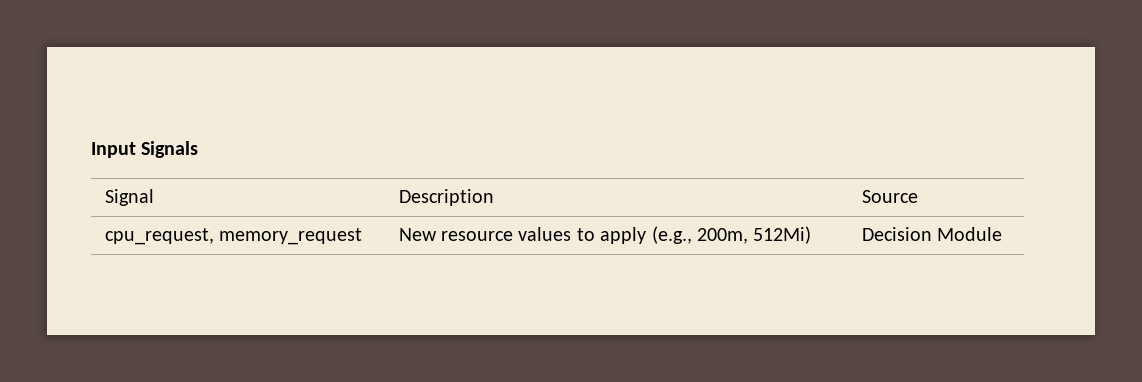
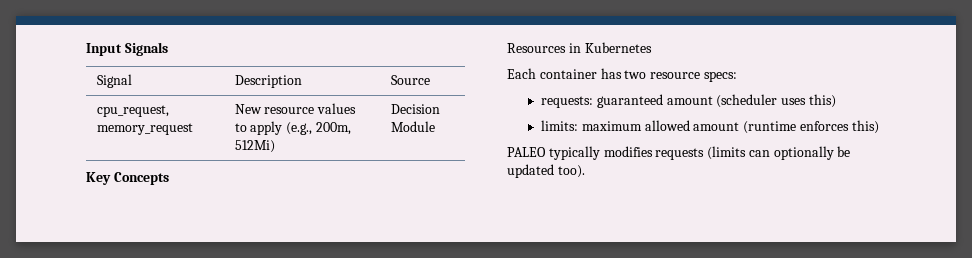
+ Key Concepts
+ Resources in Kubernetes
+ Each container has two resource specs:
+ requests: guaranteed amount (scheduler uses this)
+ limits: maximum allowed amount (runtime enforces this)
+ PALEO typically modifies requests (limits can optionally be updated too).

